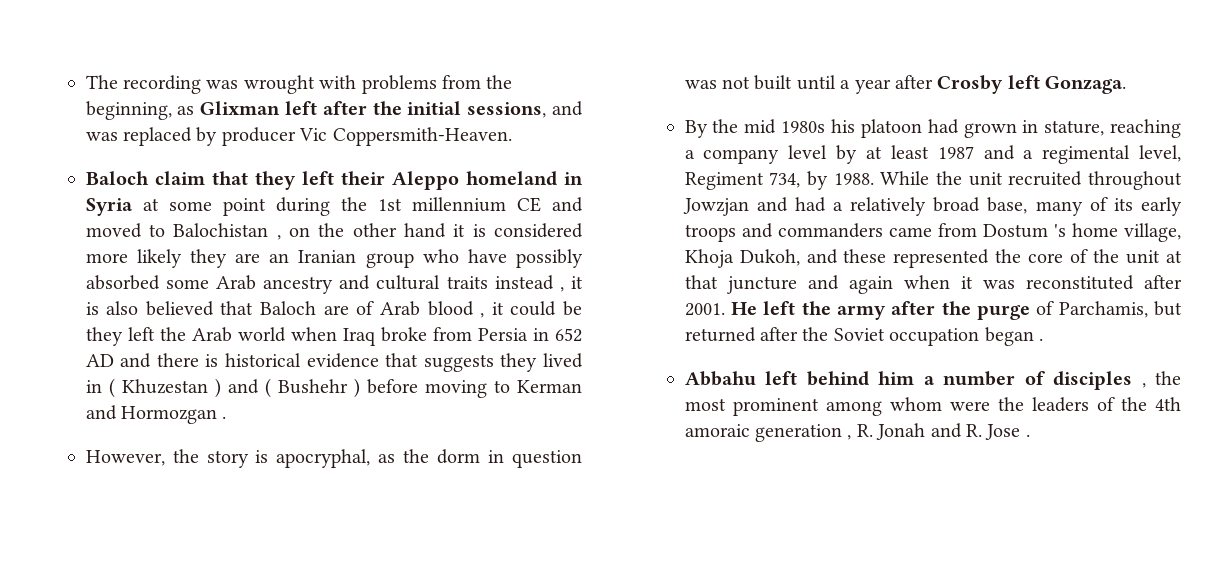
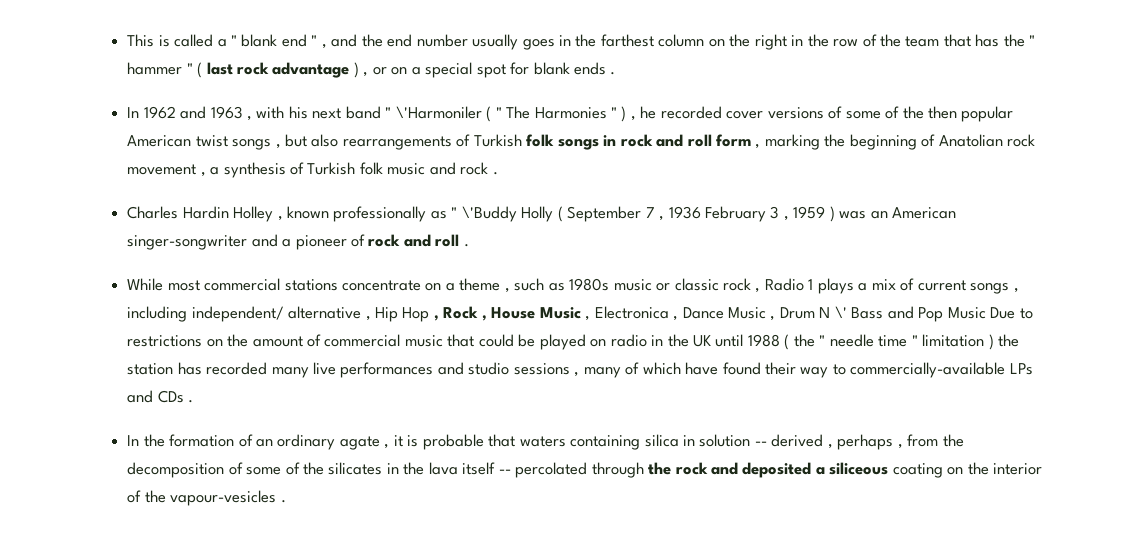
- The recording was wrought with problems from the beginning, as Glixman left after the initial sessions, and was replaced by producer Vic Coppersmith-Heaven.
- Baloch claim that they left their Aleppo homeland in Syria at some point during the 1st millennium CE and moved to Balochistan , on the other hand it is considered more likely they are an Iranian group who have possibly absorbed some Arab ancestry and cultural traits instead , it is also believed that Baloch are of Arab blood , it could be they left the Arab world when Iraq broke from Persia in 652 AD and there is historical evidence that suggests they lived in ( Khuzestan ) and ( Bushehr ) before moving to Kerman and Hormozgan .
- However, the story is apocryphal, as the dorm in question was not built until a year after Crosby left Gonzaga.
- By the mid 1980s his platoon had grown in stature, reaching a company level by at least 1987 and a regimental level, Regiment 734, by 1988. While the unit recruited throughout Jowzjan and had a relatively broad base, many of its early troops and commanders came from Dostum 's home village, Khoja Dukoh, and these represented the core of the unit at that juncture and again when it was reconstituted after 2001. He left the army after the purge of Parchamis, but returned after the Soviet occupation began .
- Abbahu left behind him a number of disciples , the most prominent among whom were the leaders of the 4th amoraic generation , R. Jonah and R. Jose .
+ This is called a " blank end " , and the end number usually goes in the farthest column on the right in the row of the team that has the " hammer " ( last rock advantage ) , or on a special spot for blank ends .
+ In 1962 and 1963 , with his next band " \'Harmoniler ( " The Harmonies " ) , he recorded cover versions of some of the then popular American twist songs , but also rearrangements of Turkish folk songs in rock and roll form , marking the beginning of Anatolian rock movement , a synthesis of Turkish folk music and rock .
+ Charles Hardin Holley , known professionally as " \'Buddy Holly ( September 7 , 1936 February 3 , 1959 ) was an American singer-songwriter and a pioneer of rock and roll .
+ While most commercial stations concentrate on a theme , such as 1980s music or classic rock , Radio 1 plays a mix of current songs , including independent/ alternative , Hip Hop , Rock , House Music , Electronica , Dance Music , Drum N \' Bass and Pop Music Due to restrictions on the amount of commercial music that could be played on radio in the UK until 1988 ( the " needle time " limitation ) the station has recorded many live performances and studio sessions , many of which have found their way to commercially-available LPs and CDs .
+ In the formation of an ordinary agate , it is probable that waters containing silica in solution -- derived , perhaps , from the decomposition of some of the silicates in the lava itself -- percolated through the rock and deposited a siliceous coating on the interior of the vapour-vesicles .

